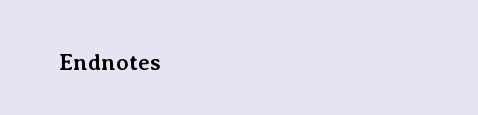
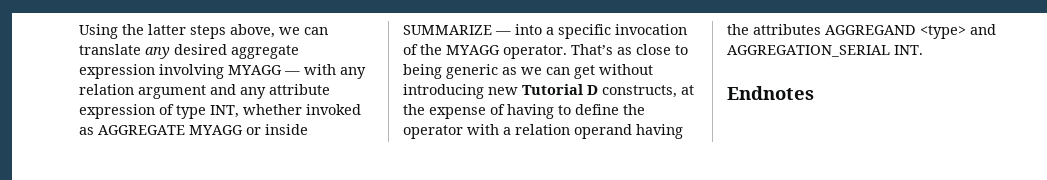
+ Using the latter steps above, we can translate any desired aggregate expression involving MYAGG — with any relation argument and any attribute expression of type INT, whether invoked as AGGREGATE MYAGG or inside SUMMARIZE — into a specific invocation of the MYAGG operator. That’s as close to being generic as we can get without introducing new Tutorial D constructs, at the expense of having to define the operator with a relation operand having the attributes AGGREGAND <type> and AGGREGATION_SERIAL INT.

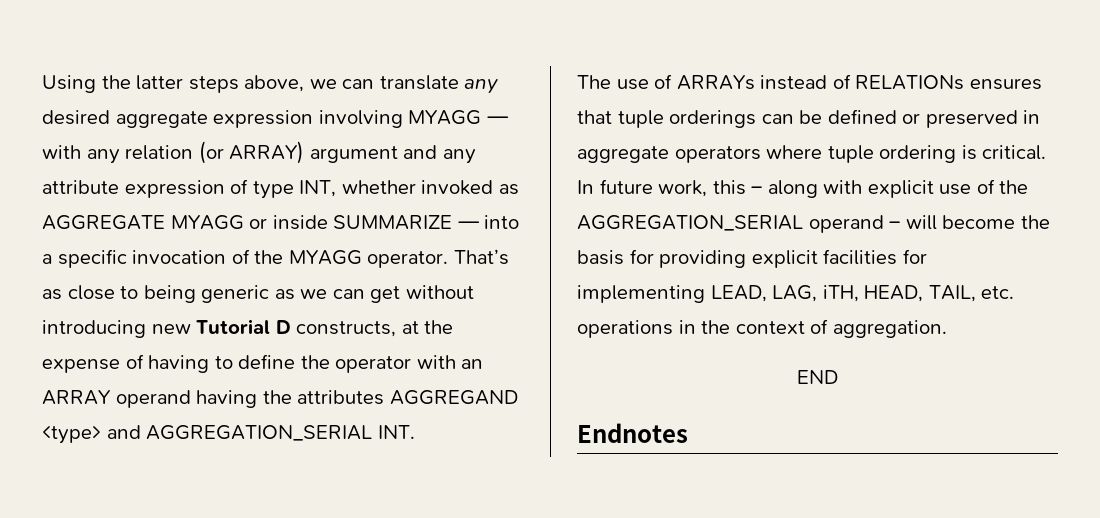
- Using the latter steps above, we can translate any desired aggregate expression involving MYAGG — with any relation argument and any attribute expression of type INT, whether invoked as AGGREGATE MYAGG or inside SUMMARIZE — into a specific invocation of the MYAGG operator.
+ Using the latter steps above, we can translate any desired aggregate expression involving MYAGG — with any relation (or ARRAY) argument and any attribute expression of type INT, whether invoked as AGGREGATE MYAGG or inside SUMMARIZE — into a specific invocation of the MYAGG operator.
- That’s as close to being generic as we can get without introducing new Tutorial D constructs, at the expense of having to define the operator with a relation operand having the attributes AGGREGAND <type> and AGGREGATION_SERIAL INT.
+ That’s as close to being generic as we can get without introducing new Tutorial D constructs, at the expense of having to define the operator with an ARRAY operand having the attributes AGGREGAND <type> and AGGREGATION_SERIAL INT.
+ The use of ARRAYs instead of RELATIONs ensures that tuple orderings can be defined or preserved in aggregate operators where tuple ordering is critical. In future work, this – along with explicit use of the AGGREGATION_SERIAL operand – will become the basis for providing explicit facilities for implementing LEAD, LAG, iTH, HEAD, TAIL, etc. operations in the context of aggregation.
+ END

